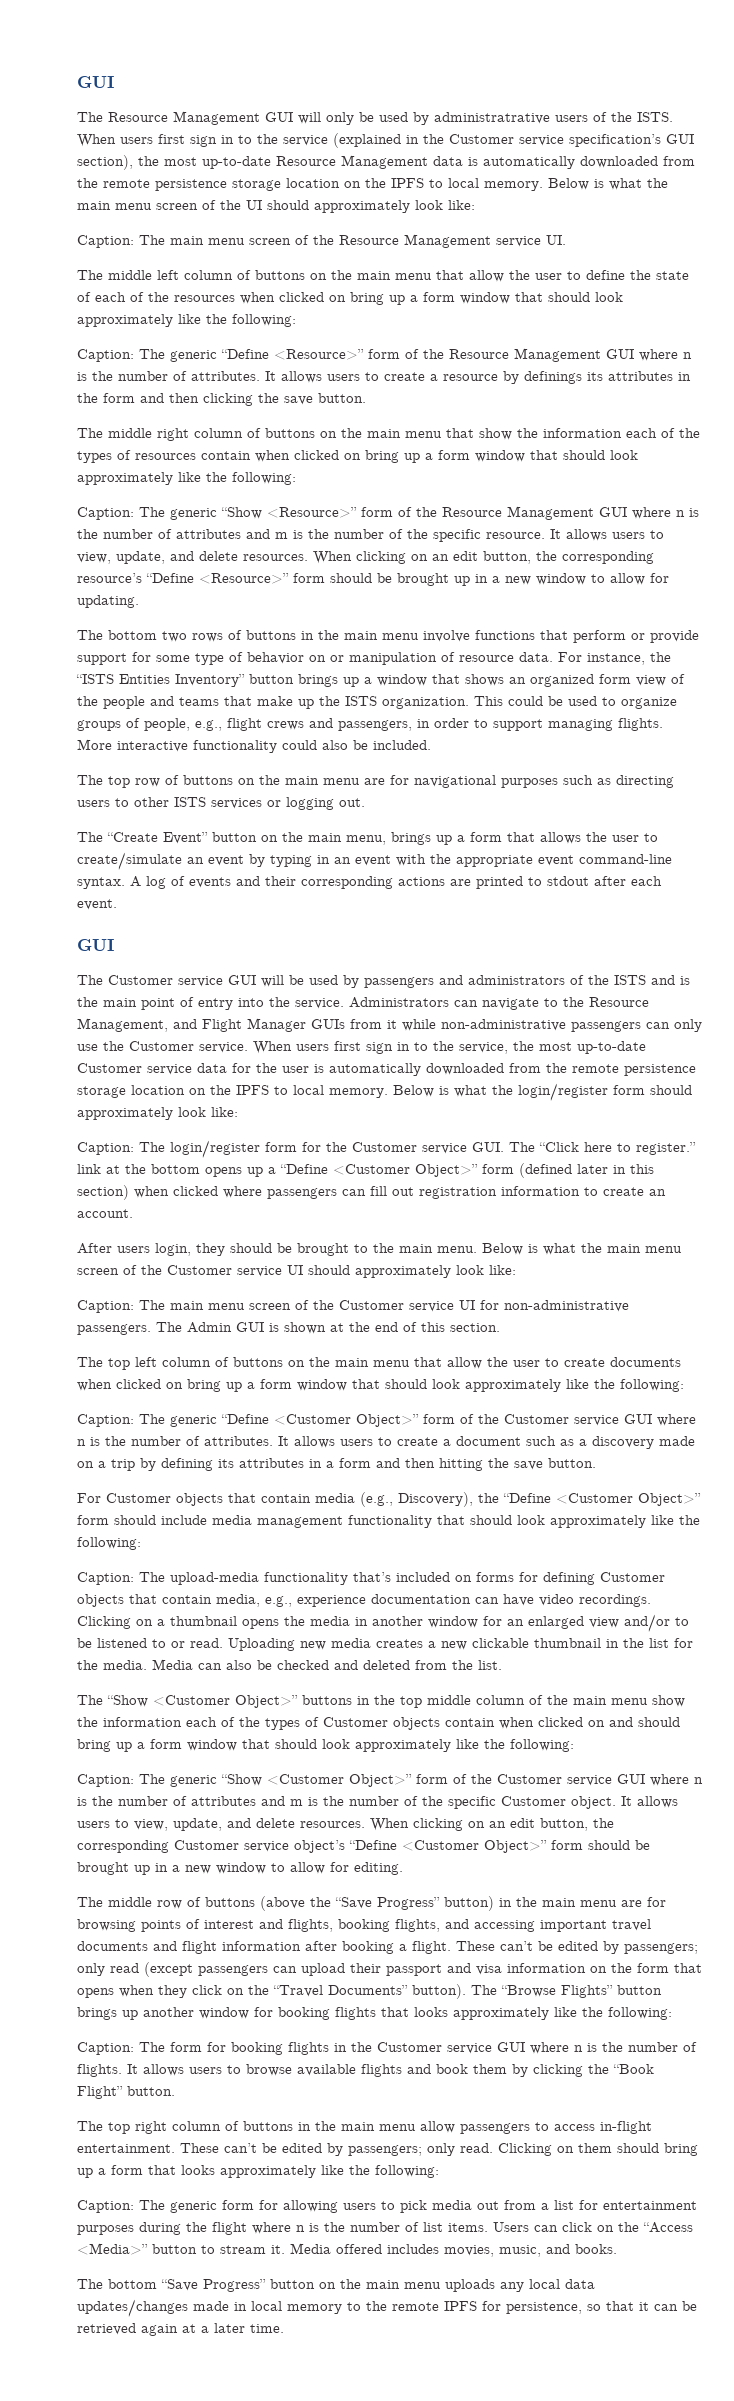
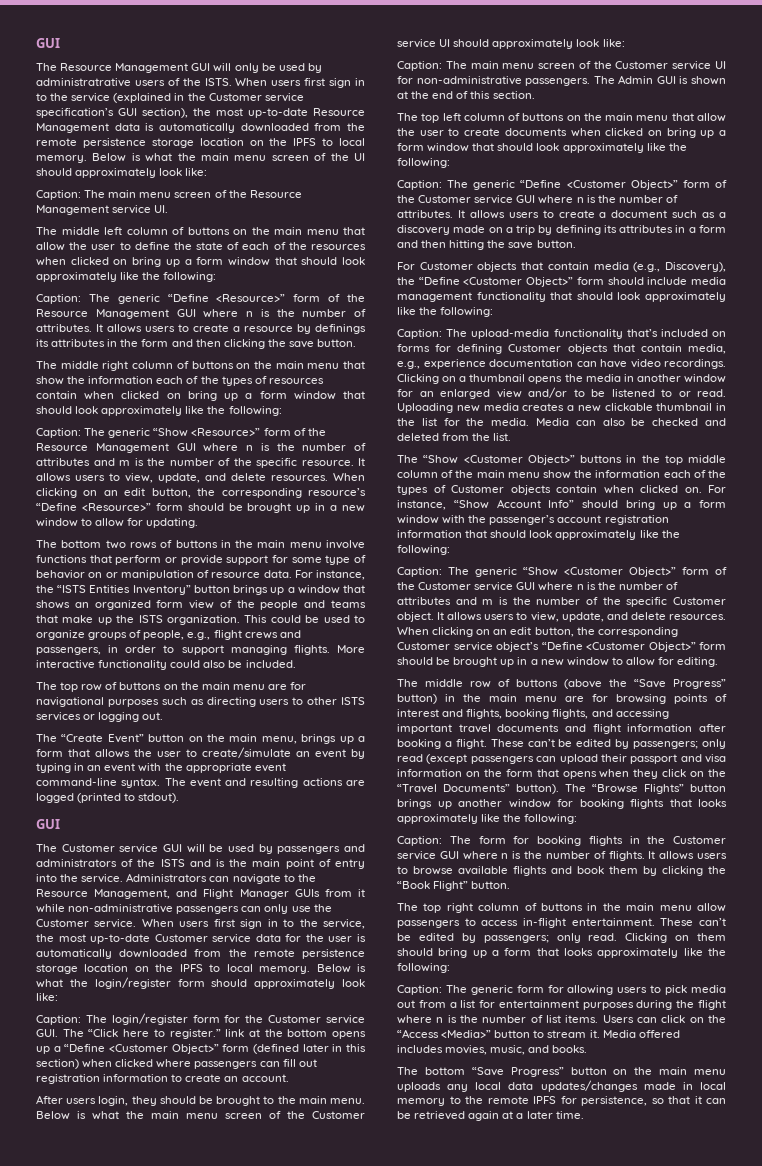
- A log of events and their corresponding actions are printed to stdout after each event.
+ The event and resulting actions are logged (printed to stdout).
- The “Show <Customer Object>” buttons in the top middle column of the main menu show the information each of the types of Customer objects contain when clicked on and should bring up a form window that should look approximately like the following:
+ The “Show <Customer Object>” buttons in the top middle column of the main menu show the information each of the types of Customer objects contain when clicked on. For instance, “Show Account Info” should bring up a form window with the passenger’s account registration information that should look approximately like the following:

